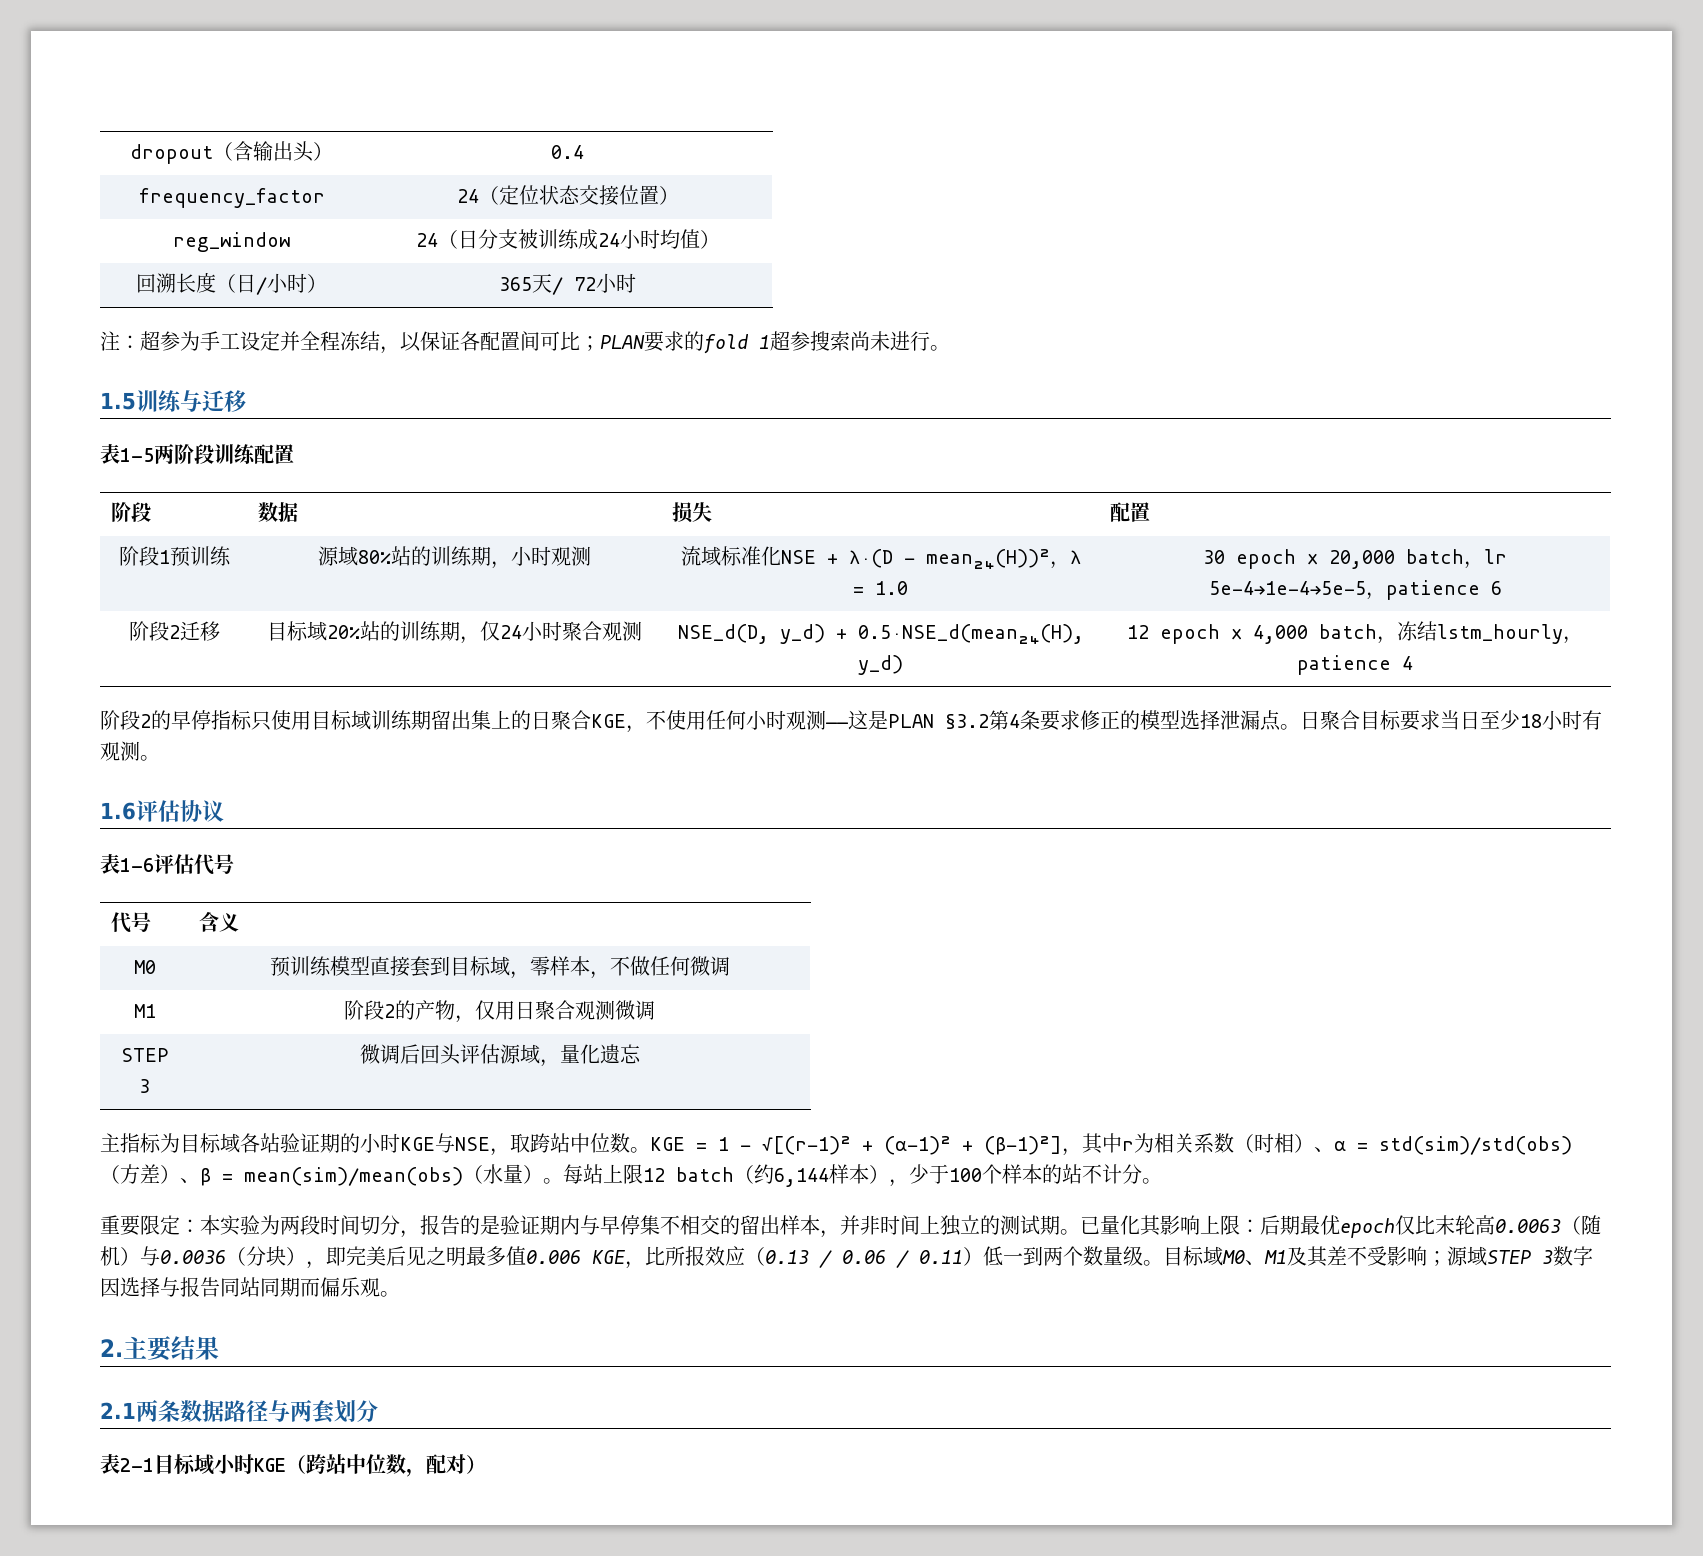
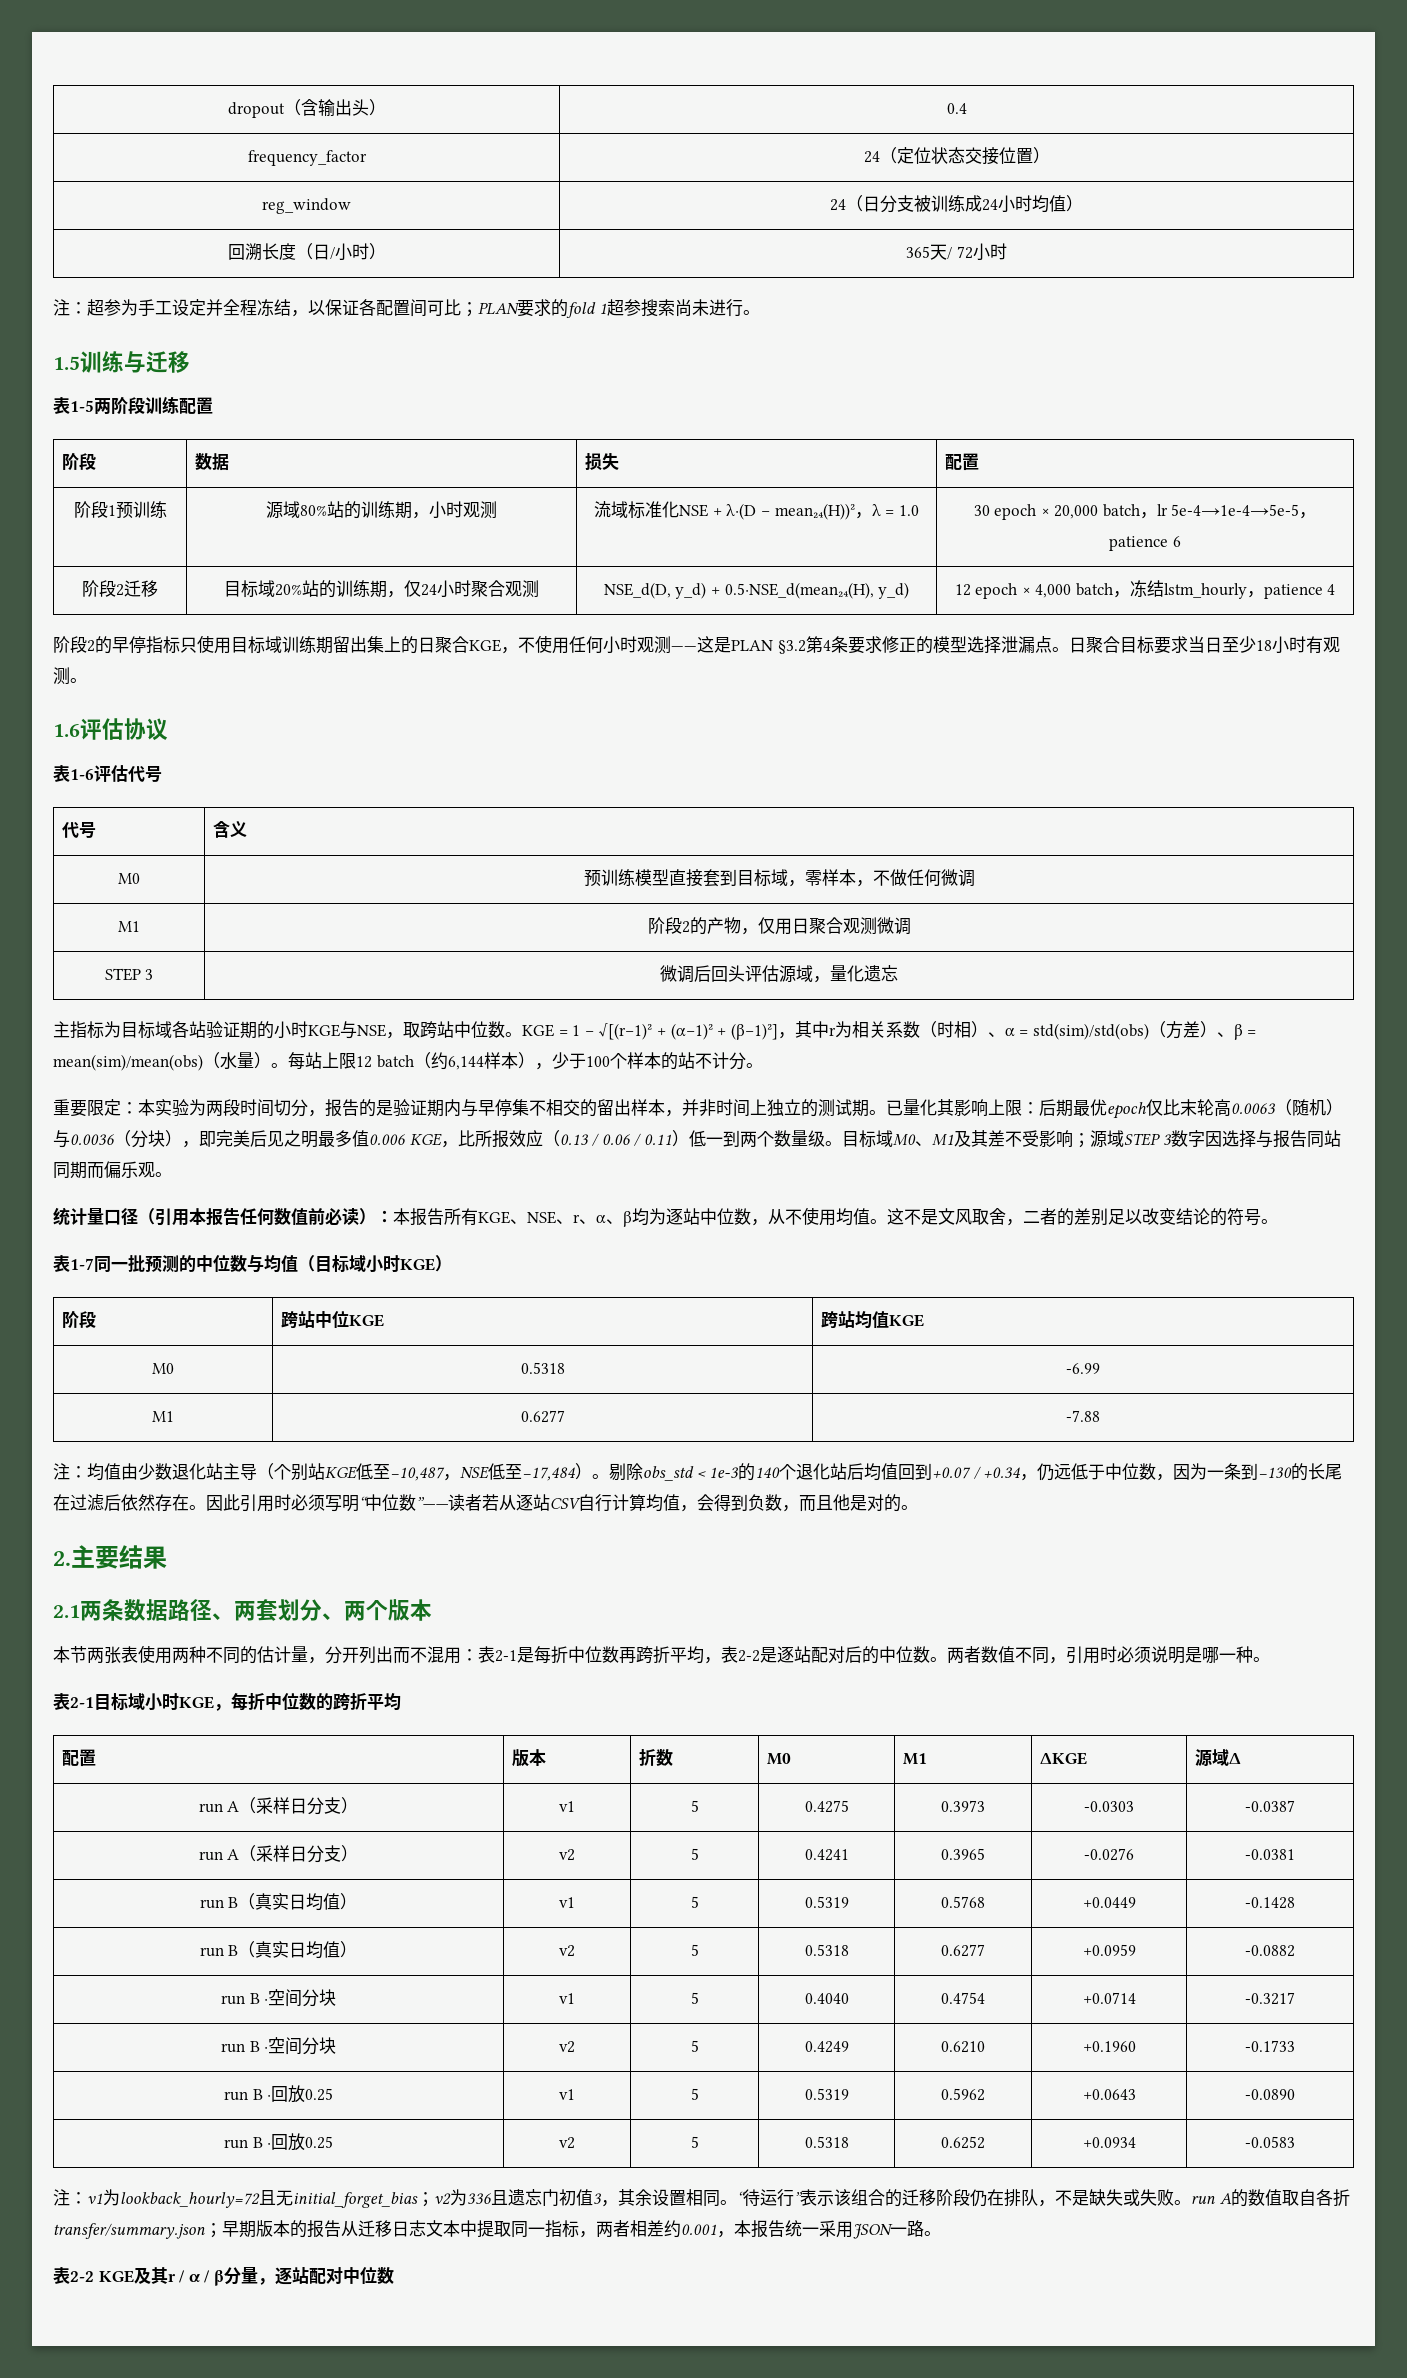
+ 统计量口径（引用本报告任何数值前必读）：本报告所有KGE、NSE、r、α、β均为逐站中位数，从不使用均值。这不是文风取舍，二者的差别足以改变结论的符号。
+ 表1-7同一批预测的中位数与均值（目标域小时KGE）
+ 阶段 | 跨站中位KGE | 跨站均值KGE
+ M0 | 0.5318 | -6.99
+ M1 | 0.6277 | -7.88
+ 注：均值由少数退化站主导（个别站KGE低至−10,487，NSE低至−17,484）。剔除obs_std < 1e-3的140个退化站后均值回到+0.07 / +0.34，仍远低于中位数，因为一条到−130的长尾在过滤后依然存在。因此引用时必须写明“中位数”——读者若从逐站CSV自行计算均值，会得到负数，而且他是对的。
- 2.1两条数据路径与两套划分
+ 2.1两条数据路径、两套划分、两个版本
+ 本节两张表使用两种不同的估计量，分开列出而不混用：表2-1是每折中位数再跨折平均，表2-2是逐站配对后的中位数。两者数值不同，引用时必须说明是哪一种。
- 表2-1目标域小时KGE（跨站中位数，配对）
+ 表2-1目标域小时KGE，每折中位数的跨折平均
+ 配置 | 版本 | 折数 | M0 | M1 | ΔKGE | 源域Δ
+ run A（采样日分支） | v1 | 5 | 0.4275 | 0.3973 | -0.0303 | -0.0387
+ run A（采样日分支） | v2 | 5 | 0.4241 | 0.3965 | -0.0276 | -0.0381
+ run B（真实日均值） | v1 | 5 | 0.5319 | 0.5768 | +0.0449 | -0.1428
+ run B（真实日均值） | v2 | 5 | 0.5318 | 0.6277 | +0.0959 | -0.0882
+ run B ·空间分块 | v1 | 5 | 0.4040 | 0.4754 | +0.0714 | -0.3217
+ run B ·空间分块 | v2 | 5 | 0.4249 | 0.6210 | +0.1960 | -0.1733
+ run B ·回放0.25 | v1 | 5 | 0.5319 | 0.5962 | +0.0643 | -0.0890
+ run B ·回放0.25 | v2 | 5 | 0.5318 | 0.6252 | +0.0934 | -0.0583
+ 注：v1为lookback_hourly=72且无initial_forget_bias；v2为336且遗忘门初值3，其余设置相同。“待运行”表示该组合的迁移阶段仍在排队，不是缺失或失败。run A的数值取自各折transfer/summary.json；早期版本的报告从迁移日志文本中提取同一指标，两者相差约0.001，本报告统一采用JSON一路。
+ 表2-2 KGE及其r / α / β分量，逐站配对中位数

